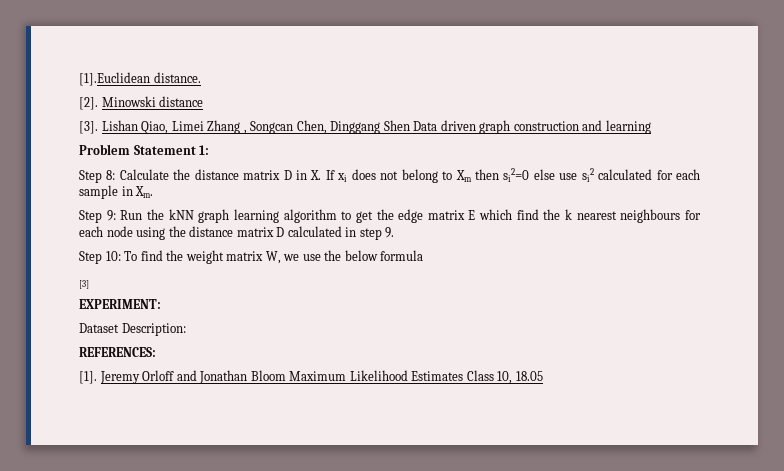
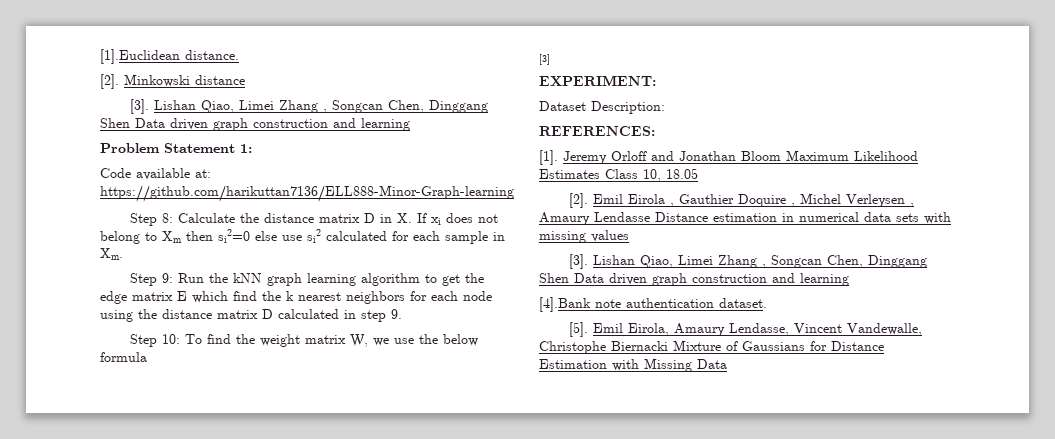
- Minowski distance
+ Minkowski distance
+ Code available at: https://github.com/harikuttan7136/ELL888-Minor-Graph-learning
- Step 9: Run the kNN graph learning algorithm to get the edge matrix E which find the k nearest neighbours for each node using the distance matrix D calculated in step 9.
+ Step 9: Run the kNN graph learning algorithm to get the edge matrix E which find the k nearest neighbors for each node using the distance matrix D calculated in step 9.
+ [2]. Emil Eirola , Gauthier Doquire , Michel Verleysen , Amaury Lendasse Distance estimation in numerical data sets with missing values
+ [3]. Lishan Qiao, Limei Zhang , Songcan Chen, Dinggang Shen Data driven graph construction and learning
+ [4].Bank note authentication dataset.
+ [5]. Emil Eirola, Amaury Lendasse, Vincent Vandewalle, Christophe Biernacki Mixture of Gaussians for Distance Estimation with Missing Data

